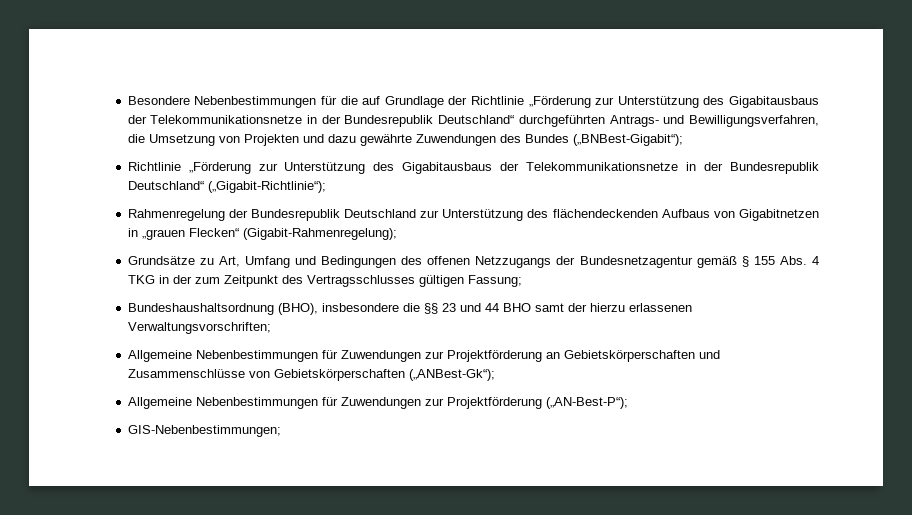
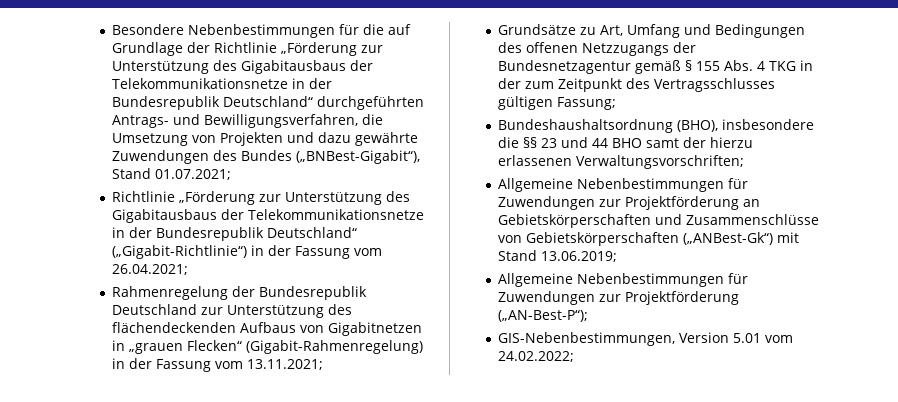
- Besondere Nebenbestimmungen für die auf Grundlage der Richtlinie „Förderung zur Unterstützung des Gigabitausbaus der Telekommunikationsnetze in der Bundesrepublik Deutschland“ durchgeführten Antrags- und Bewilligungsverfahren, die Umsetzung von Projekten und dazu gewährte Zuwendungen des Bundes („BNBest-Gigabit“);
+ Besondere Nebenbestimmungen für die auf Grundlage der Richtlinie „Förderung zur Unterstützung des Gigabitausbaus der Telekommunikationsnetze in der Bundesrepublik Deutschland“ durchgeführten Antrags- und Bewilligungsverfahren, die Umsetzung von Projekten und dazu gewährte Zuwendungen des Bundes („BNBest-Gigabit“), Stand 01.07.2021;
- Richtlinie „Förderung zur Unterstützung des Gigabitausbaus der Telekommunikationsnetze in der Bundesrepublik Deutschland“ („Gigabit-Richtlinie“);
+ Richtlinie „Förderung zur Unterstützung des Gigabitausbaus der Telekommunikationsnetze in der Bundesrepublik Deutschland“ („Gigabit-Richtlinie“) in der Fassung vom 26.04.2021;
- Rahmenregelung der Bundesrepublik Deutschland zur Unterstützung des flächendeckenden Aufbaus von Gigabitnetzen in „grauen Flecken“ (Gigabit-Rahmenregelung);
+ Rahmenregelung der Bundesrepublik Deutschland zur Unterstützung des flächendeckenden Aufbaus von Gigabitnetzen in „grauen Flecken“ (Gigabit-Rahmenregelung) in der Fassung vom 13.11.2021;
- Allgemeine Nebenbestimmungen für Zuwendungen zur Projektförderung an Gebietskörperschaften und Zusammenschlüsse von Gebietskörperschaften („ANBest-Gk“);
+ Allgemeine Nebenbestimmungen für Zuwendungen zur Projektförderung an Gebietskörperschaften und Zusammenschlüsse von Gebietskörperschaften („ANBest-Gk“) mit Stand 13.06.2019;
- GIS-Nebenbestimmungen;
+ GIS-Nebenbestimmungen, Version 5.01 vom 24.02.2022;

